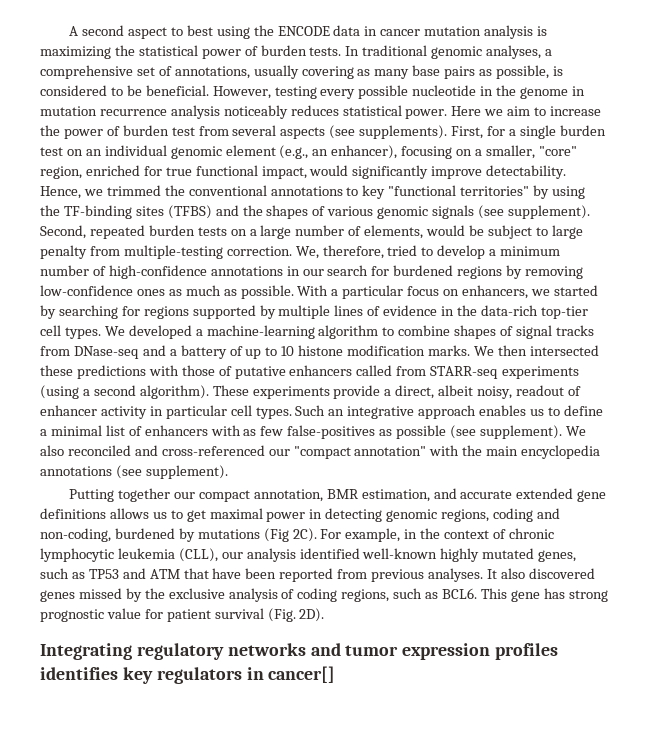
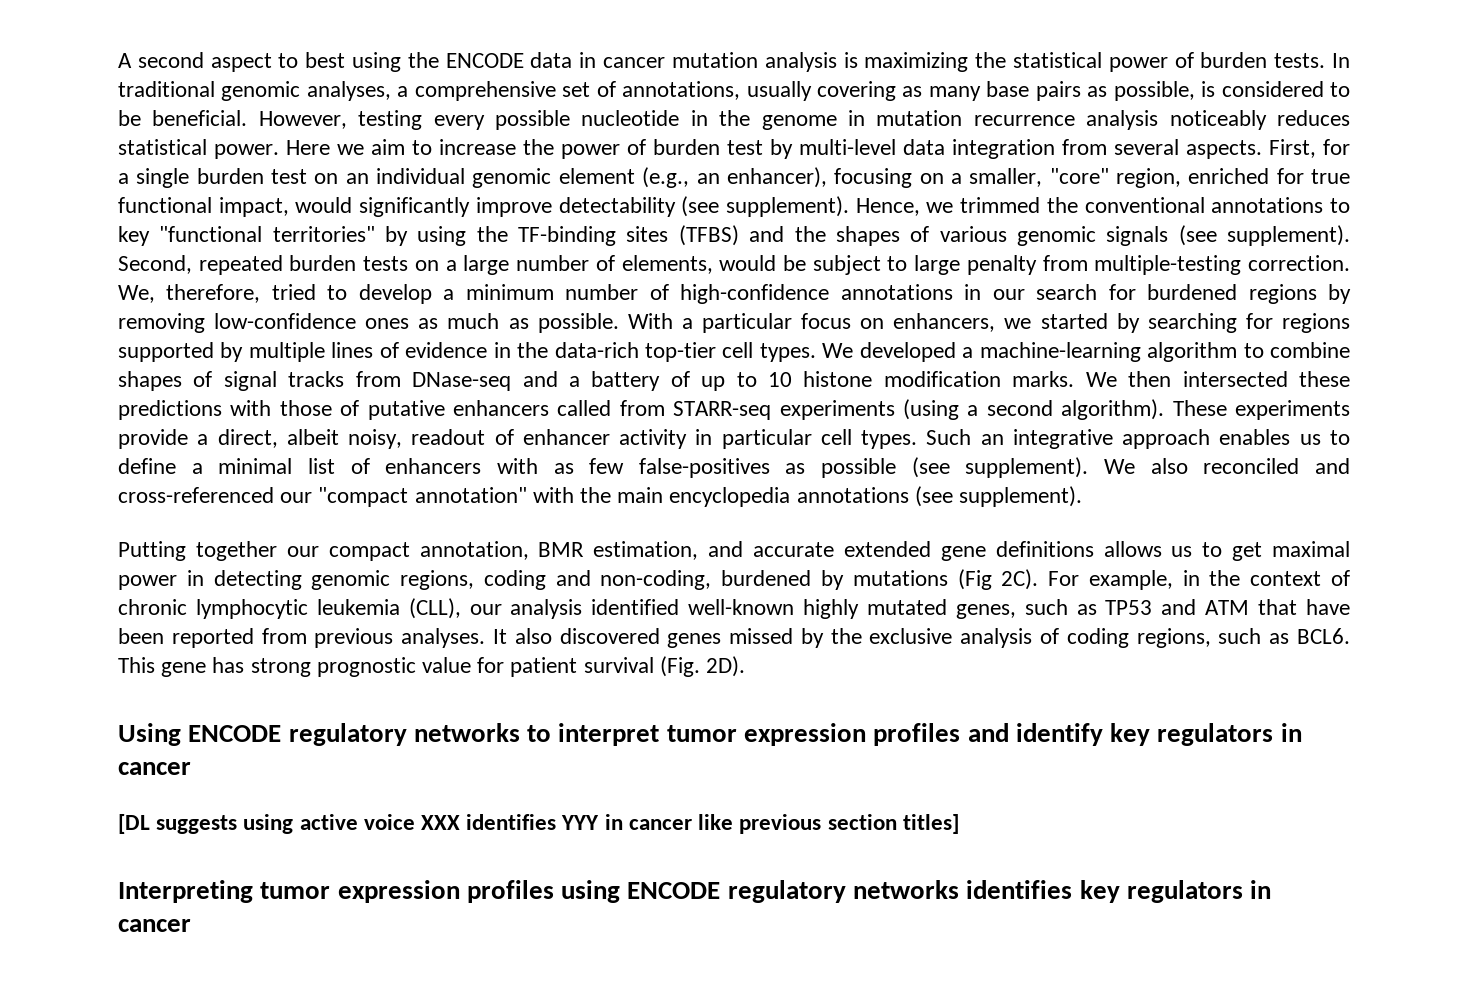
- Here we aim to increase the power of burden test from several aspects (see supplements).
+ Here we aim to increase the power of burden test by multi-level data integration from several aspects.
- First, for a single burden test on an individual genomic element (e.g., an enhancer), focusing on a smaller, "core" region, enriched for true functional impact, would significantly improve detectability.
+ First, for a single burden test on an individual genomic element (e.g., an enhancer), focusing on a smaller, "core" region, enriched for true functional impact, would significantly improve detectability (see supplement).
- Integrating regulatory networks and tumor expression profiles identifies key regulators in cancer[]
+ Using ENCODE regulatory networks to interpret tumor expression profiles and identify key regulators in cancer
+ [DL suggests using active voice XXX identifies YYY in cancer like previous section titles]
+ Interpreting tumor expression profiles using ENCODE regulatory networks identifies key regulators in cancer

